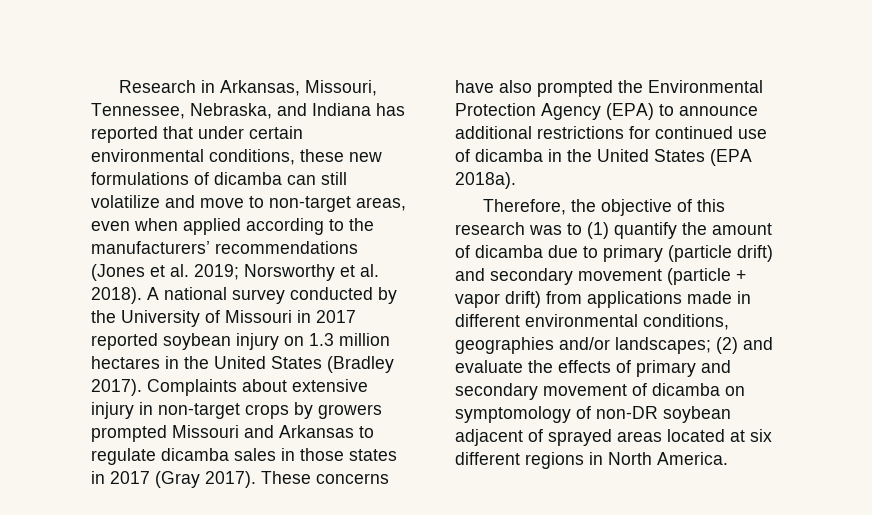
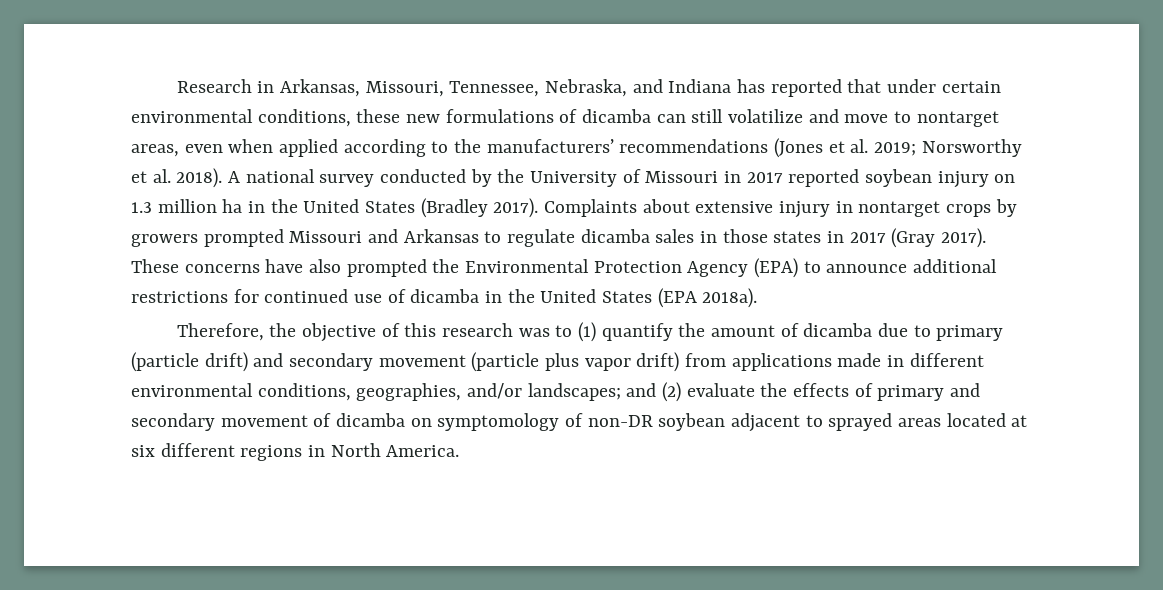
- Research in Arkansas, Missouri, Tennessee, Nebraska, and Indiana has reported that under certain environmental conditions, these new formulations of dicamba can still volatilize and move to non-target areas, even when applied according to the manufacturers’ recommendations (Jones et al. 2019; Norsworthy et al. 2018).
+ Research in Arkansas, Missouri, Tennessee, Nebraska, and Indiana has reported that under certain environmental conditions, these new formulations of dicamba can still volatilize and move to nontarget areas, even when applied according to the manufacturers’ recommendations (Jones et al. 2019; Norsworthy et al. 2018).
- A national survey conducted by the University of Missouri in 2017 reported soybean injury on 1.3 million hectares in the United States (Bradley 2017).
+ A national survey conducted by the University of Missouri in 2017 reported soybean injury on 1.3 million ha in the United States (Bradley 2017).
- Complaints about extensive injury in non-target crops by growers prompted Missouri and Arkansas to regulate dicamba sales in those states in 2017 (Gray 2017).
+ Complaints about extensive injury in nontarget crops by growers prompted Missouri and Arkansas to regulate dicamba sales in those states in 2017 (Gray 2017).
- Therefore, the objective of this research was to (1) quantify the amount of dicamba due to primary (particle drift) and secondary movement (particle + vapor drift) from applications made in different environmental conditions, geographies and/or landscapes; (2) and evaluate the effects of primary and secondary movement of dicamba on symptomology of non-DR soybean adjacent of sprayed areas located at six different regions in North America.
+ Therefore, the objective of this research was to (1) quantify the amount of dicamba due to primary (particle drift) and secondary movement (particle plus vapor drift) from applications made in different environmental conditions, geographies, and/or landscapes; and (2) evaluate the effects of primary and secondary movement of dicamba on symptomology of non-DR soybean adjacent to sprayed areas located at six different regions in North America.

